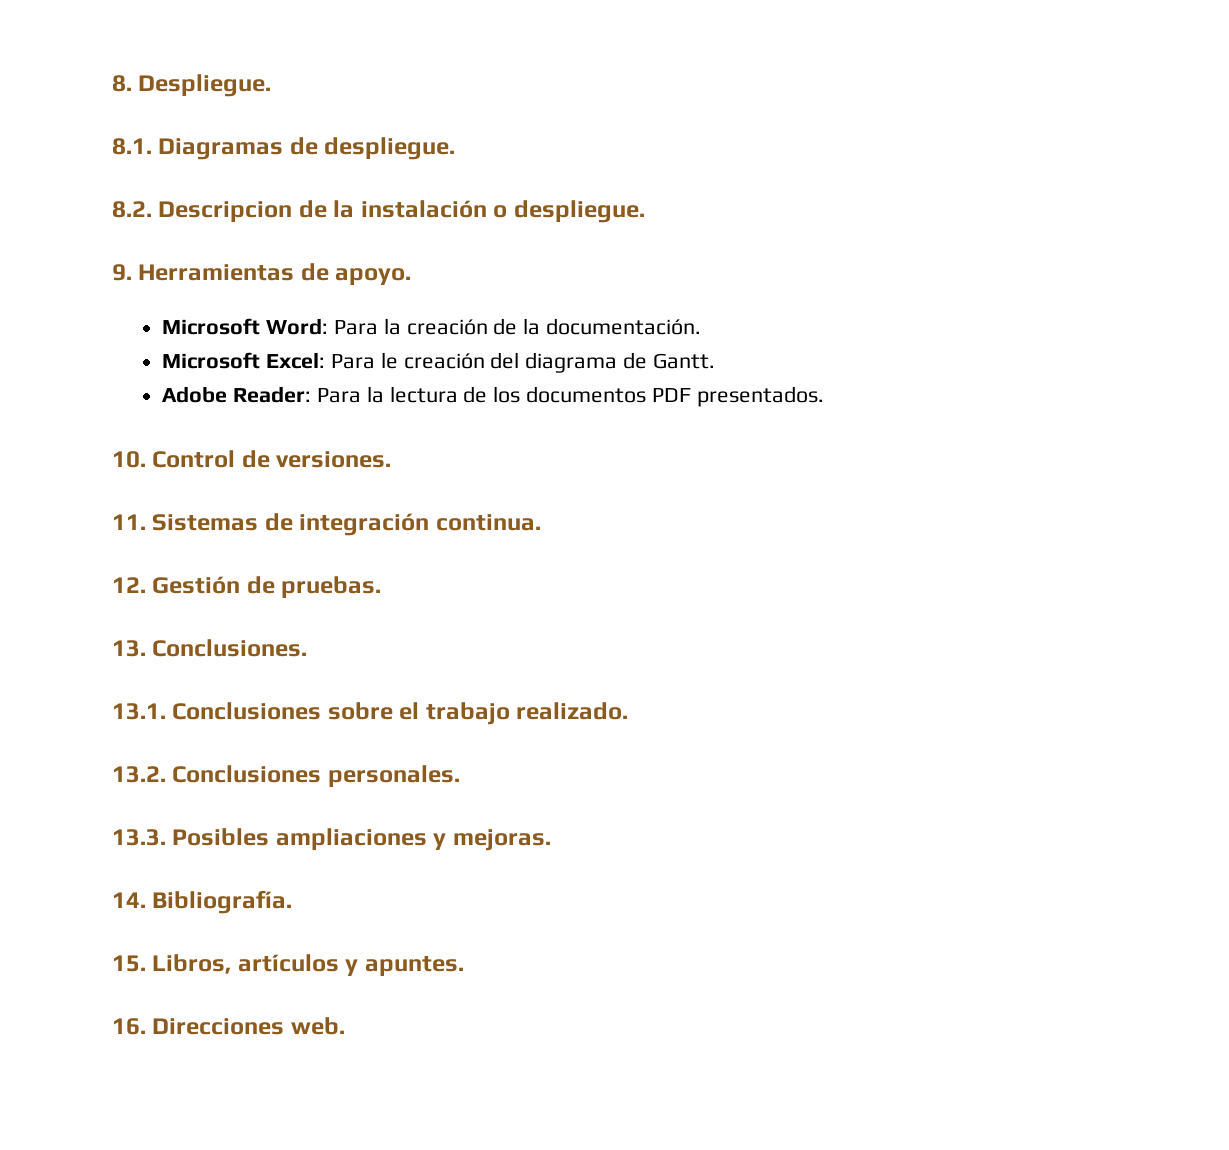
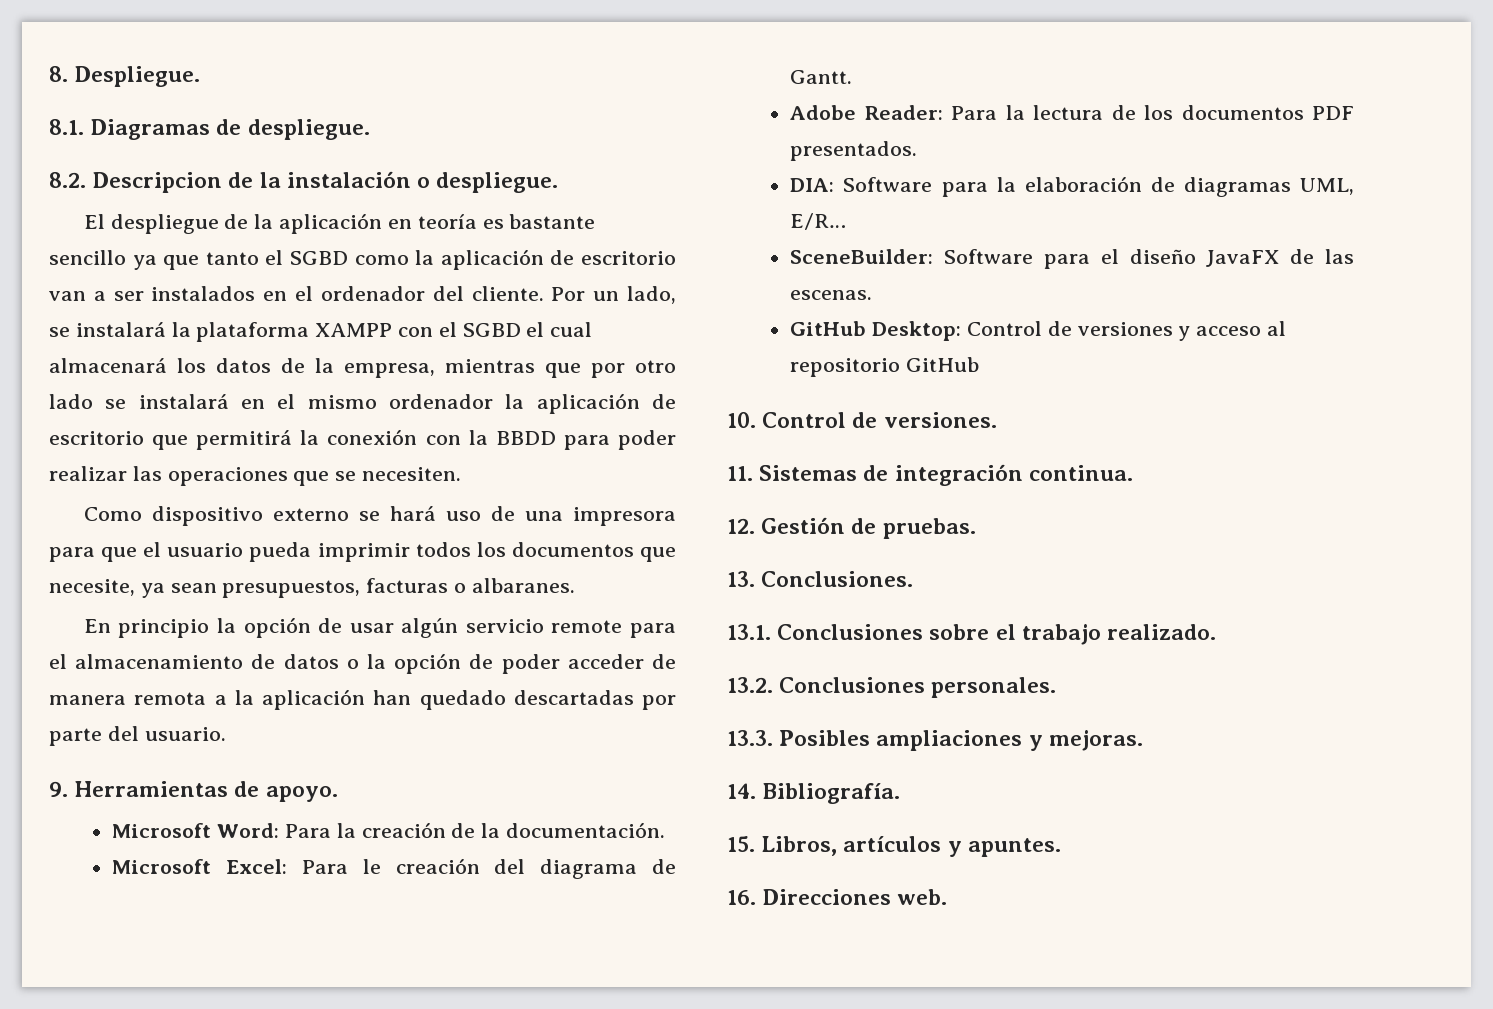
+ El despliegue de la aplicación en teoría es bastante sencillo ya que tanto el SGBD como la aplicación de escritorio van a ser instalados en el ordenador del cliente. Por un lado, se instalará la plataforma XAMPP con el SGBD el cual almacenará los datos de la empresa, mientras que por otro lado se instalará en el mismo ordenador la aplicación de escritorio que permitirá la conexión con la BBDD para poder realizar las operaciones que se necesiten.
+ Como dispositivo externo se hará uso de una impresora para que el usuario pueda imprimir todos los documentos que necesite, ya sean presupuestos, facturas o albaranes.
+ En principio la opción de usar algún servicio remote para el almacenamiento de datos o la opción de poder acceder de manera remota a la aplicación han quedado descartadas por parte del usuario.
+ DIA: Software para la elaboración de diagramas UML, E/R…
+ SceneBuilder: Software para el diseño JavaFX de las escenas.
+ GitHub Desktop: Control de versiones y acceso al repositorio GitHub

